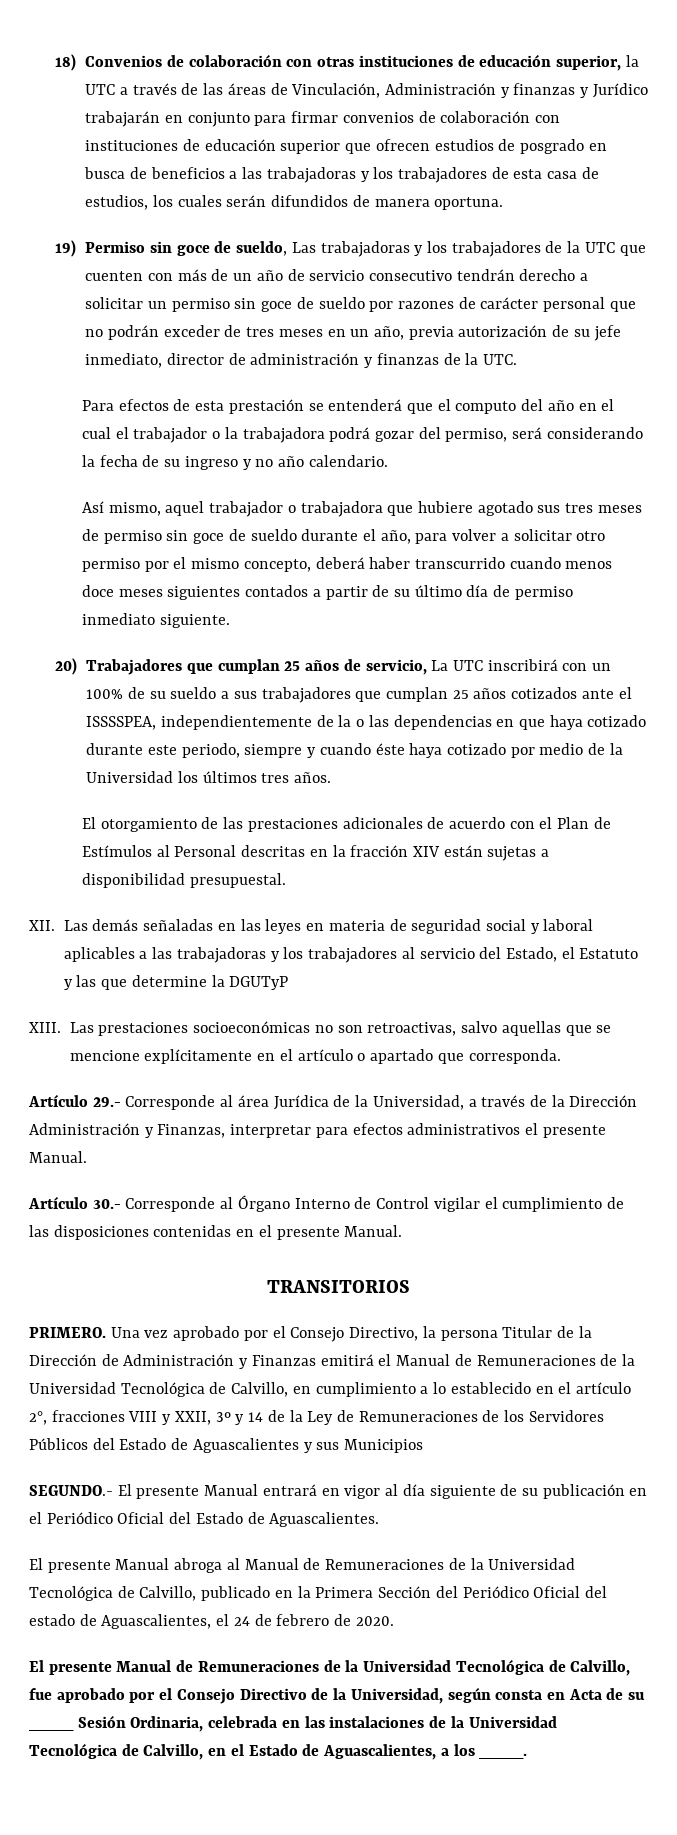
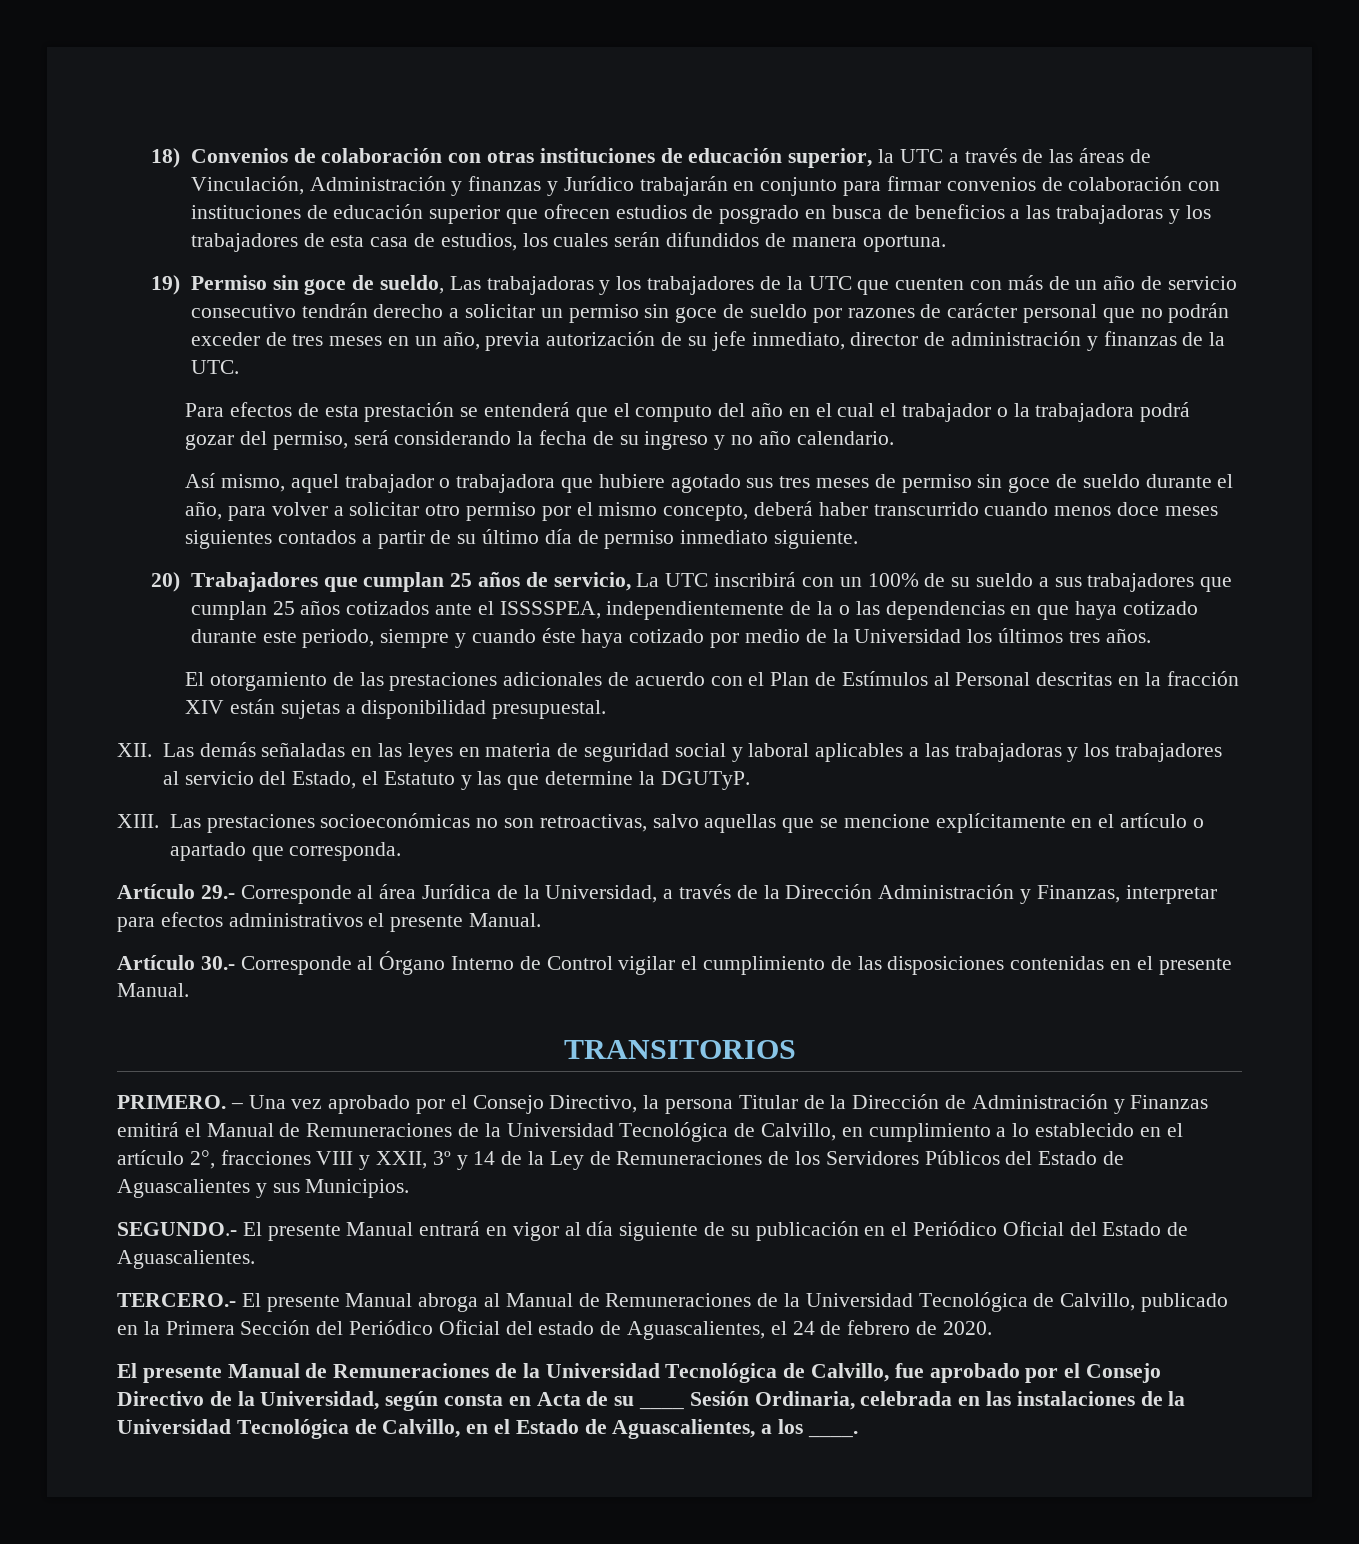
- XII. Las demás señaladas en las leyes en materia de seguridad social y laboral aplicables a las trabajadoras y los trabajadores al servicio del Estado, el Estatuto y las que determine la DGUTyP
+ XII. Las demás señaladas en las leyes en materia de seguridad social y laboral aplicables a las trabajadoras y los trabajadores al servicio del Estado, el Estatuto y las que determine la DGUTyP.
- Una vez aprobado por el Consejo Directivo, la persona Titular de la Dirección de Administración y Finanzas emitirá el Manual de Remuneraciones de la Universidad Tecnológica de Calvillo, en cumplimiento a lo establecido en el artículo 2°, fracciones VIII y XXII, 3º y 14 de la Ley de Remuneraciones de los Servidores Públicos del Estado de Aguascalientes y sus Municipios
+ – Una vez aprobado por el Consejo Directivo, la persona Titular de la Dirección de Administración y Finanzas emitirá el Manual de Remuneraciones de la Universidad Tecnológica de Calvillo, en cumplimiento a lo establecido en el artículo 2°, fracciones VIII y XXII, 3º y 14 de la Ley de Remuneraciones de los Servidores Públicos del Estado de Aguascalientes y sus Municipios.
- El presente Manual abroga al Manual de Remuneraciones de la Universidad Tecnológica de Calvillo, publicado en la Primera Sección del Periódico Oficial del estado de Aguascalientes, el 24 de febrero de 2020.
+ TERCERO.- El presente Manual abroga al Manual de Remuneraciones de la Universidad Tecnológica de Calvillo, publicado en la Primera Sección del Periódico Oficial del estado de Aguascalientes, el 24 de febrero de 2020.

